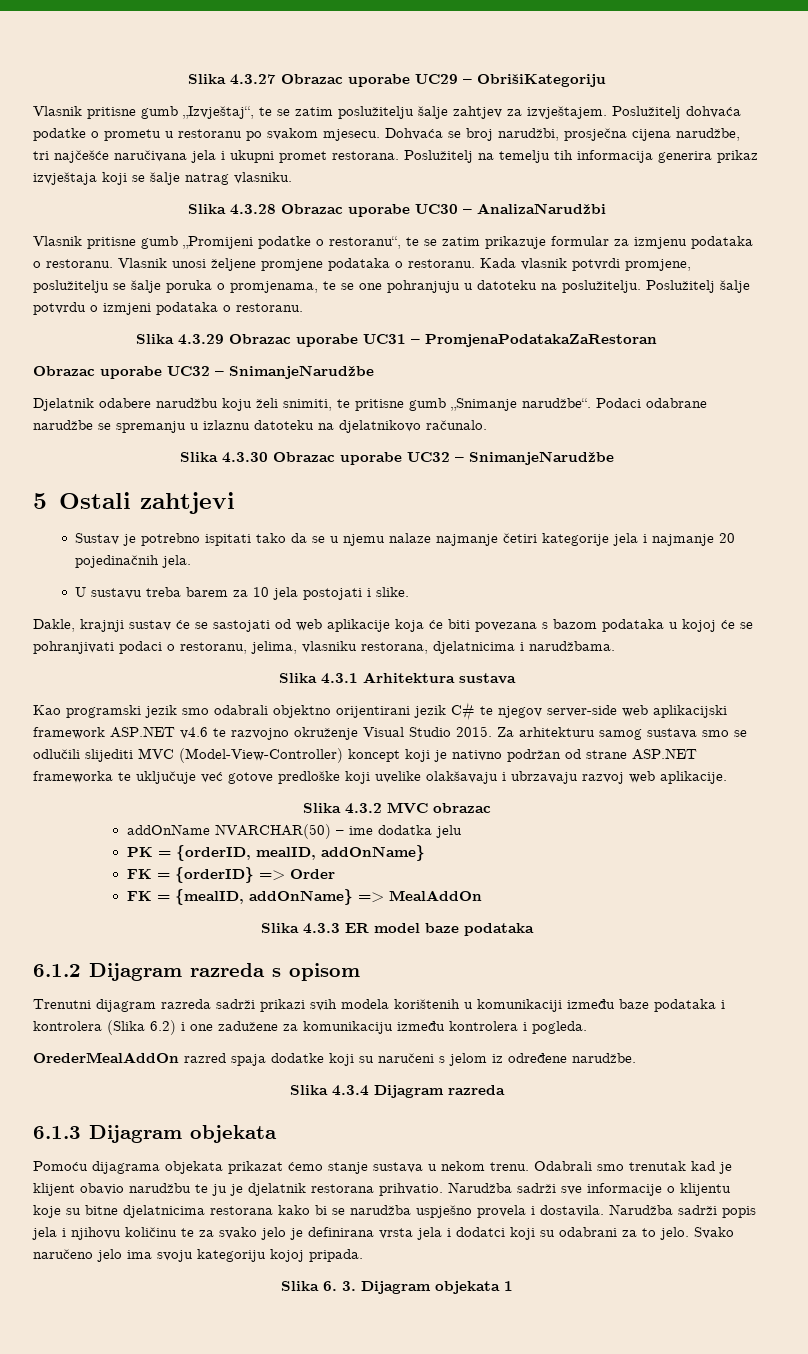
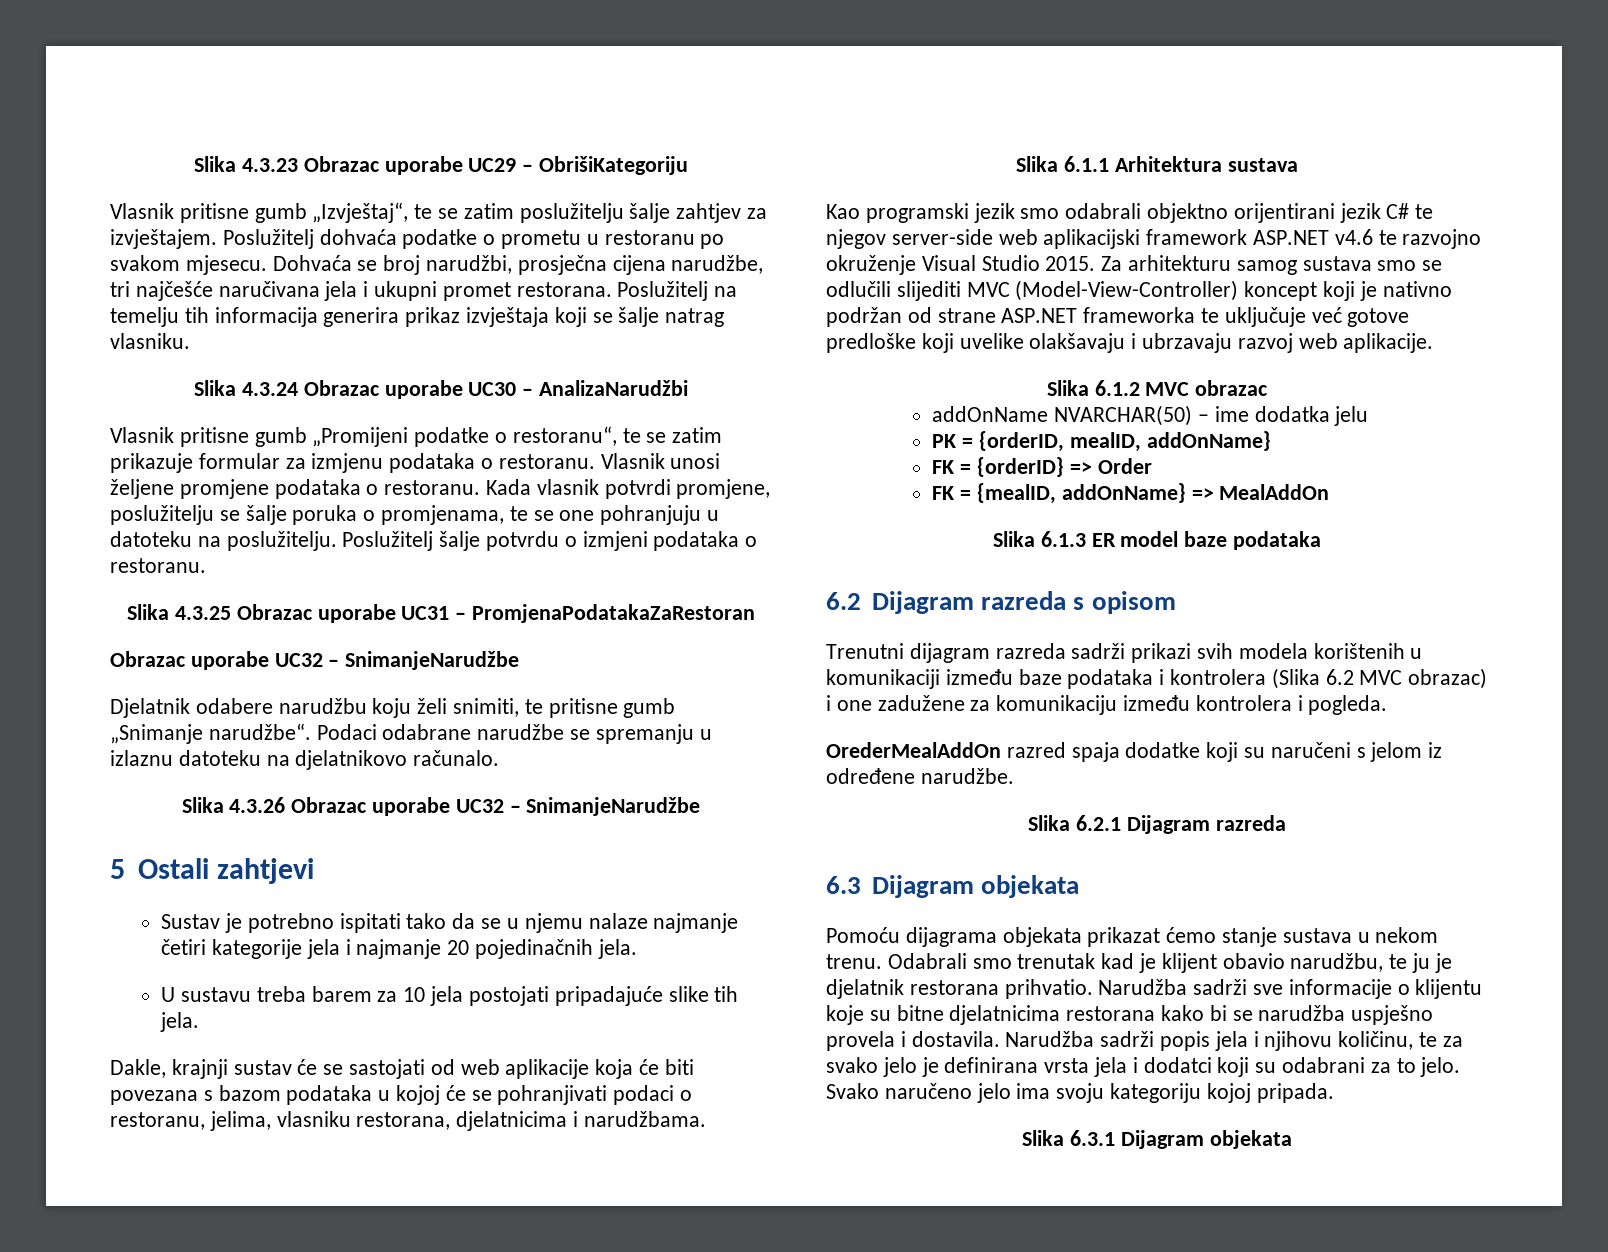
- Slika 4.3.27 Obrazac uporabe UC29 – ObrišiKategoriju
+ Slika 4.3.23 Obrazac uporabe UC29 – ObrišiKategoriju
- Slika 4.3.28 Obrazac uporabe UC30 – AnalizaNarudžbi
+ Slika 4.3.24 Obrazac uporabe UC30 – AnalizaNarudžbi
- Slika 4.3.29 Obrazac uporabe UC31 – PromjenaPodatakaZaRestoran
+ Slika 4.3.25 Obrazac uporabe UC31 – PromjenaPodatakaZaRestoran
- Slika 4.3.30 Obrazac uporabe UC32 – SnimanjeNarudžbe
+ Slika 4.3.26 Obrazac uporabe UC32 – SnimanjeNarudžbe
- U sustavu treba barem za 10 jela postojati i slike.
+ U sustavu treba barem za 10 jela postojati pripadajuće slike tih jela.
- Slika 4.3.1 Arhitektura sustava
+ Slika 6.1.1 Arhitektura sustava
- Slika 4.3.2 MVC obrazac
+ Slika 6.1.2 MVC obrazac
- Slika 4.3.3 ER model baze podataka
+ Slika 6.1.3 ER model baze podataka
- 6.1.2 Dijagram razreda s opisom
+ 6.2 Dijagram razreda s opisom
- Trenutni dijagram razreda sadrži prikazi svih modela korištenih u komunikaciji između baze podataka i kontrolera (Slika 6.2) i one zadužene za komunikaciju između kontrolera i pogleda.
+ Trenutni dijagram razreda sadrži prikazi svih modela korištenih u komunikaciji između baze podataka i kontrolera (Slika 6.2 MVC obrazac) i one zadužene za komunikaciju između kontrolera i pogleda.
- Slika 4.3.4 Dijagram razreda
+ Slika 6.2.1 Dijagram razreda
- 6.1.3 Dijagram objekata
+ 6.3 Dijagram objekata
- Odabrali smo trenutak kad je klijent obavio narudžbu te ju je djelatnik restorana prihvatio.
+ Odabrali smo trenutak kad je klijent obavio narudžbu, te ju je djelatnik restorana prihvatio.
- Narudžba sadrži popis jela i njihovu količinu te za svako jelo je definirana vrsta jela i dodatci koji su odabrani za to jelo.
+ Narudžba sadrži popis jela i njihovu količinu, te za svako jelo je definirana vrsta jela i dodatci koji su odabrani za to jelo.
- Slika 6. 3. Dijagram objekata 1
+ Slika 6.3.1 Dijagram objekata

